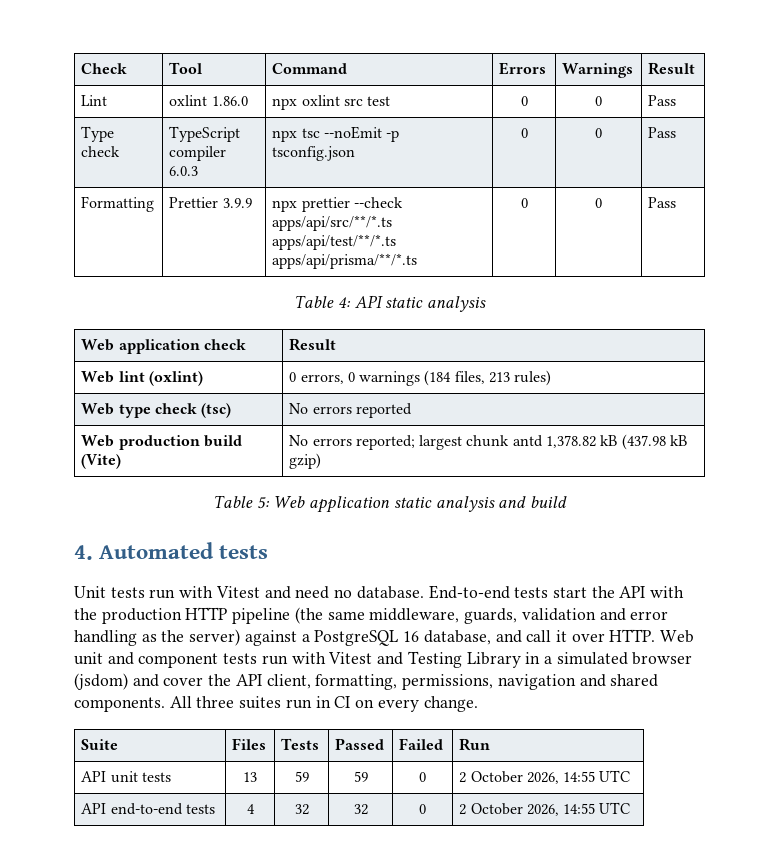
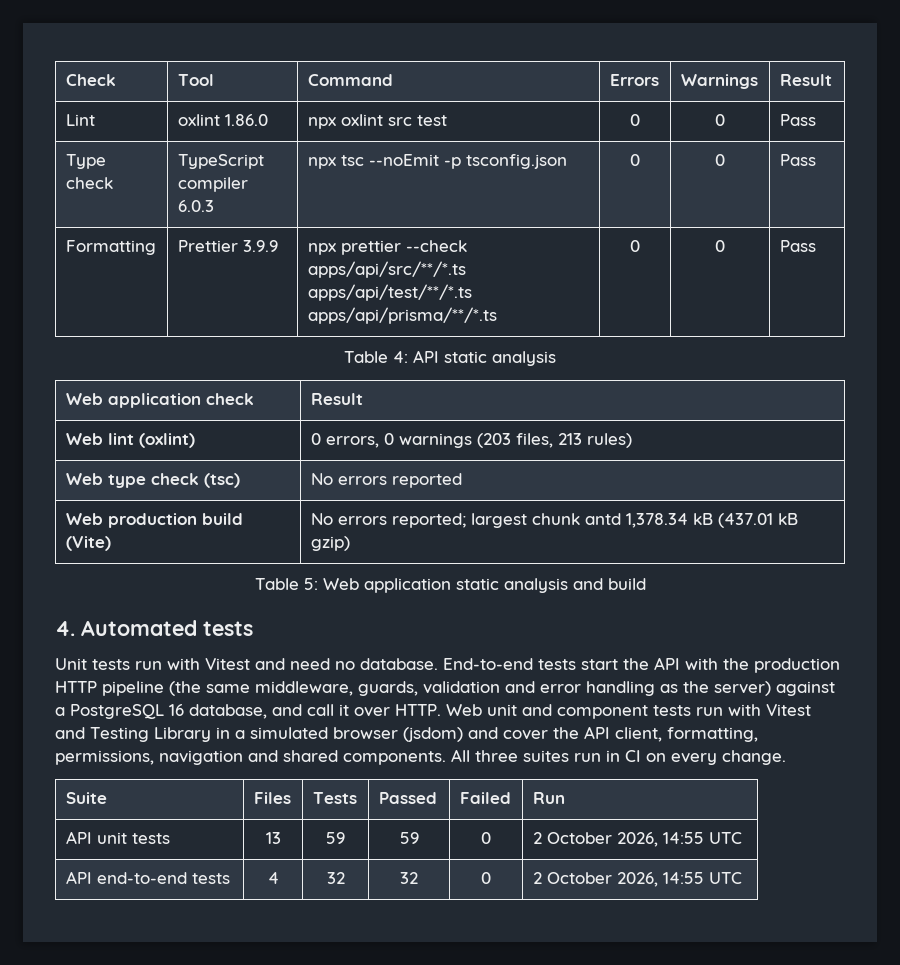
- Web lint (oxlint) | 0 errors, 0 warnings (184 files, 213 rules)
+ Web lint (oxlint) | 0 errors, 0 warnings (203 files, 213 rules)
- Web production build (Vite) | No errors reported; largest chunk antd 1,378.82 kB (437.98 kB gzip)
+ Web production build (Vite) | No errors reported; largest chunk antd 1,378.34 kB (437.01 kB gzip)

